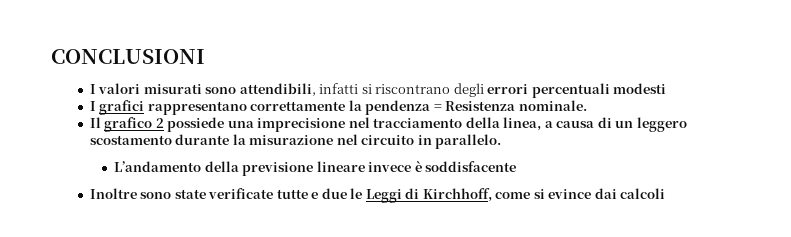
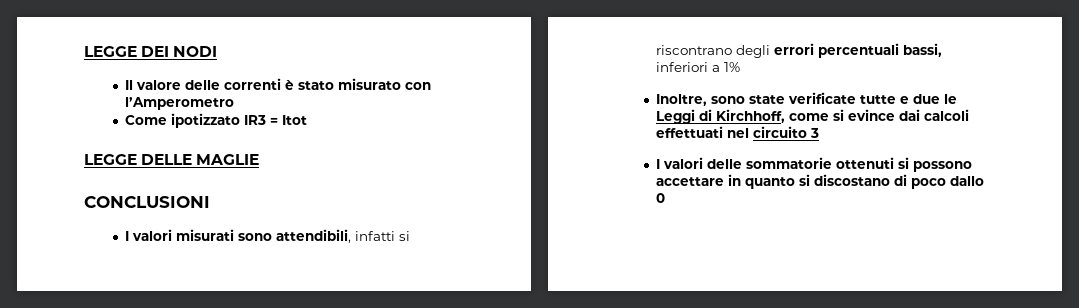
+ LEGGE DEI NODI
+ Il valore delle correnti è stato misurato con l’Amperometro
+ Come ipotizzato IR3 = Itot
+ LEGGE DELLE MAGLIE
- I valori misurati sono attendibili, infatti si riscontrano degli errori percentuali modesti
- I grafici rappresentano correttamente la pendenza = Resistenza nominale.
- Il grafico 2 possiede una imprecisione nel tracciamento della linea, a causa di un leggero scostamento durante la misurazione nel circuito in parallelo.
- L’andamento della previsione lineare invece è soddisfacente
- Inoltre sono state verificate tutte e due le Leggi di Kirchhoff, come si evince dai calcoli
+ I valori misurati sono attendibili, infatti si riscontrano degli errori percentuali bassi, inferiori a 1%
+ Inoltre, sono state verificate tutte e due le Leggi di Kirchhoff, come si evince dai calcoli effettuati nel circuito 3
+ I valori delle sommatorie ottenuti si possono accettare in quanto si discostano di poco dallo 0

